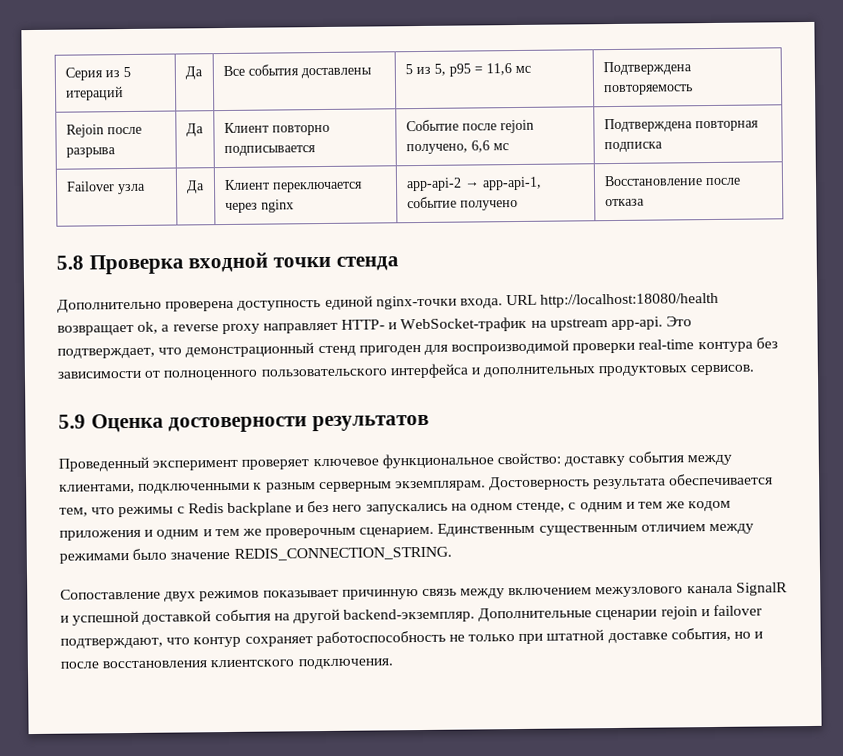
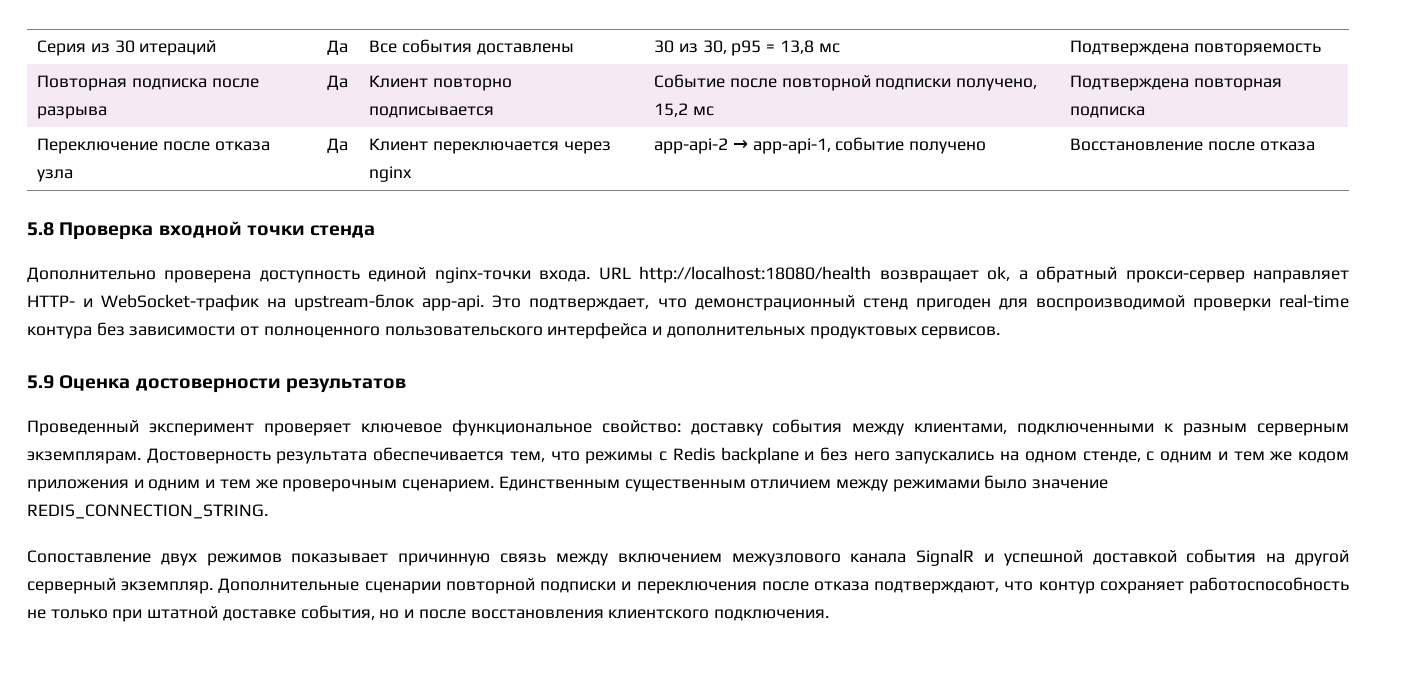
- Серия из 5 итераций | Да | Все события доставлены | 5 из 5, p95 = 11,6 мс | Подтверждена повторяемость
+ Серия из 30 итераций | Да | Все события доставлены | 30 из 30, p95 = 13,8 мс | Подтверждена повторяемость
- Rejoin после разрыва | Да | Клиент повторно подписывается | Событие после rejoin получено, 6,6 мс | Подтверждена повторная подписка
+ Повторная подписка после разрыва | Да | Клиент повторно подписывается | Событие после повторной подписки получено, 15,2 мс | Подтверждена повторная подписка
- Failover узла | Да | Клиент переключается через nginx | app-api-2 → app-api-1, событие получено | Восстановление после отказа
+ Переключение после отказа узла | Да | Клиент переключается через nginx | app-api-2 → app-api-1, событие получено | Восстановление после отказа
- URL http://localhost:18080/health возвращает ok, а reverse proxy направляет HTTP- и WebSocket-трафик на upstream app-api.
+ URL http://localhost:18080/health возвращает ok, а обратный прокси-сервер направляет HTTP- и WebSocket-трафик на upstream-блок app-api.
- Сопоставление двух режимов показывает причинную связь между включением межузлового канала SignalR и успешной доставкой события на другой backend-экземпляр. Дополнительные сценарии rejoin и failover подтверждают, что контур сохраняет работоспособность не только при штатной доставке события, но и после восстановления клиентского подключения.
+ Сопоставление двух режимов показывает причинную связь между включением межузлового канала SignalR и успешной доставкой события на другой серверный экземпляр. Дополнительные сценарии повторной подписки и переключения после отказа подтверждают, что контур сохраняет работоспособность не только при штатной доставке события, но и после восстановления клиентского подключения.

